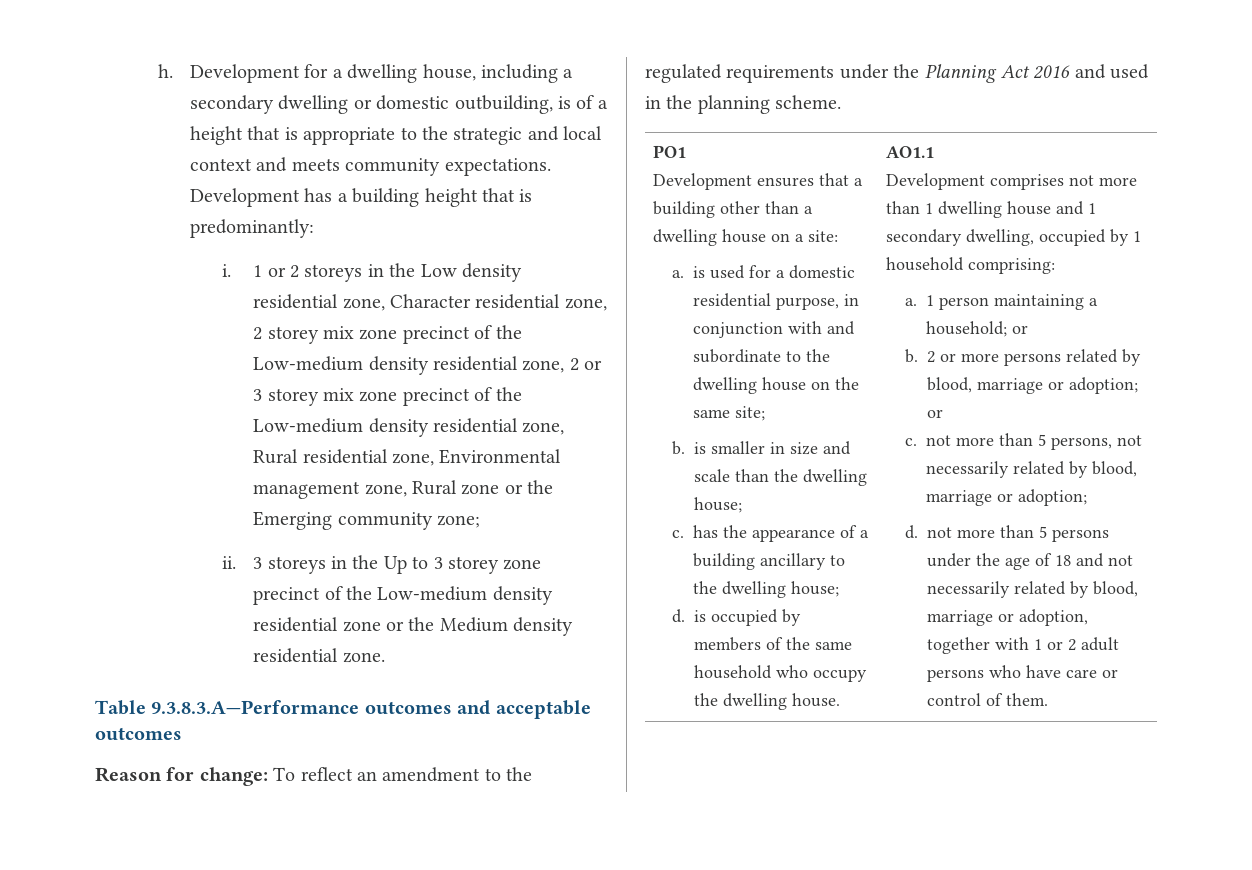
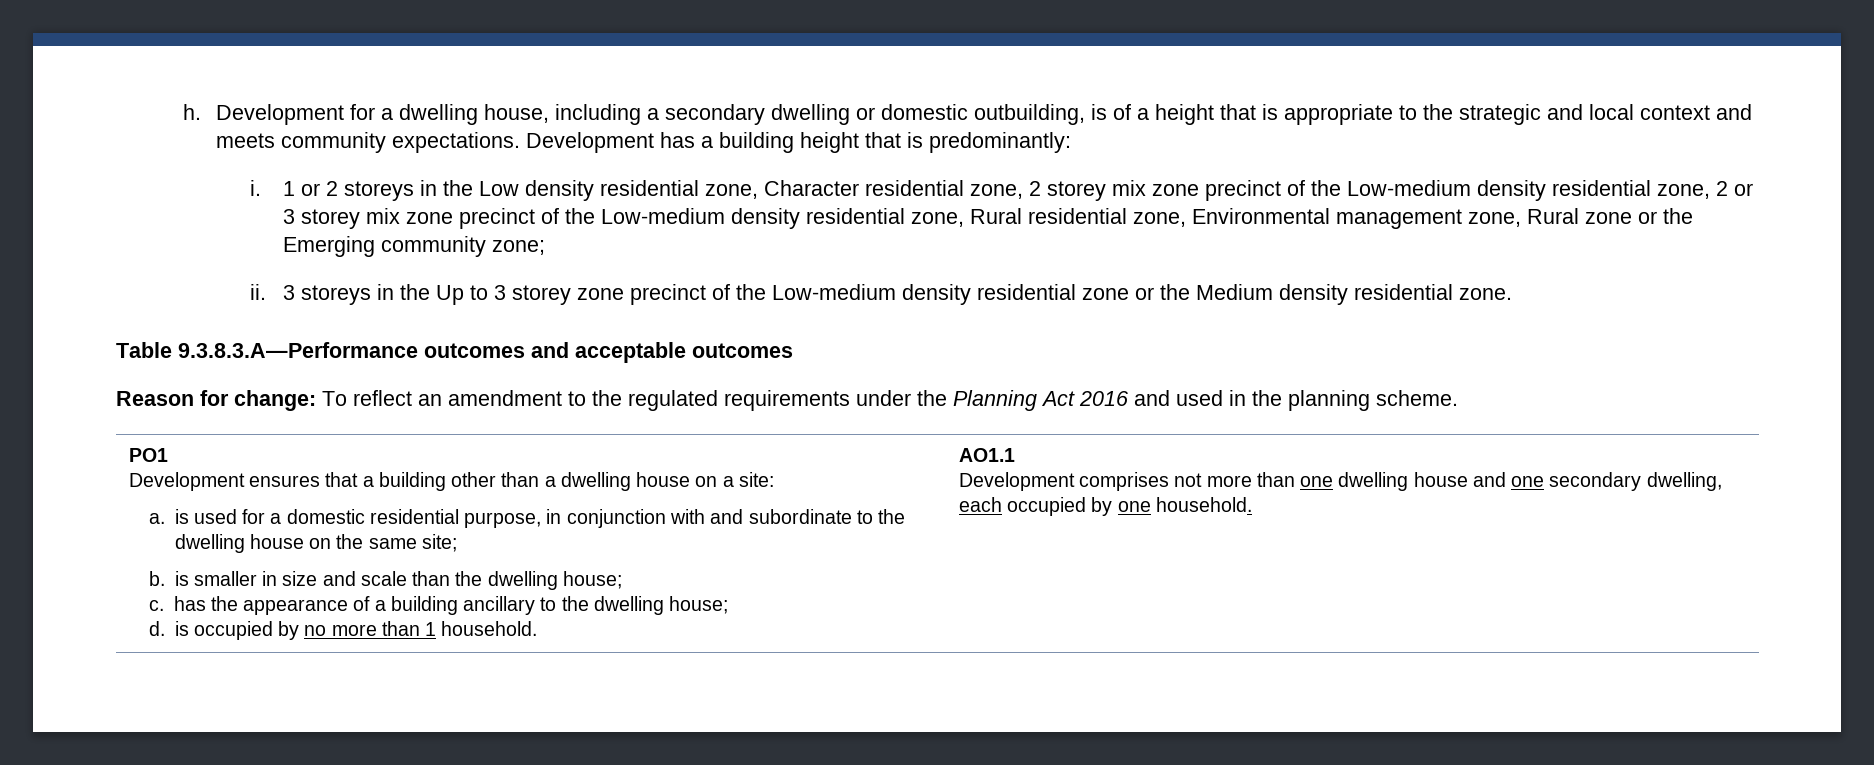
- d. is occupied by members of the same household who occupy the dwelling house.
+ d. is occupied by no more than 1 household.
- Development comprises not more than 1 dwelling house and 1 secondary dwelling, occupied by 1 household comprising:
- a. 1 person maintaining a household; or
- b. 2 or more persons related by blood, marriage or adoption; or
- c. not more than 5 persons, not necessarily related by blood, marriage or adoption;
- d. not more than 5 persons under the age of 18 and not necessarily related by blood, marriage or adoption, together with 1 or 2 adult persons who have care or control of them.
+ Development comprises not more than one dwelling house and one secondary dwelling, each occupied by one household.

